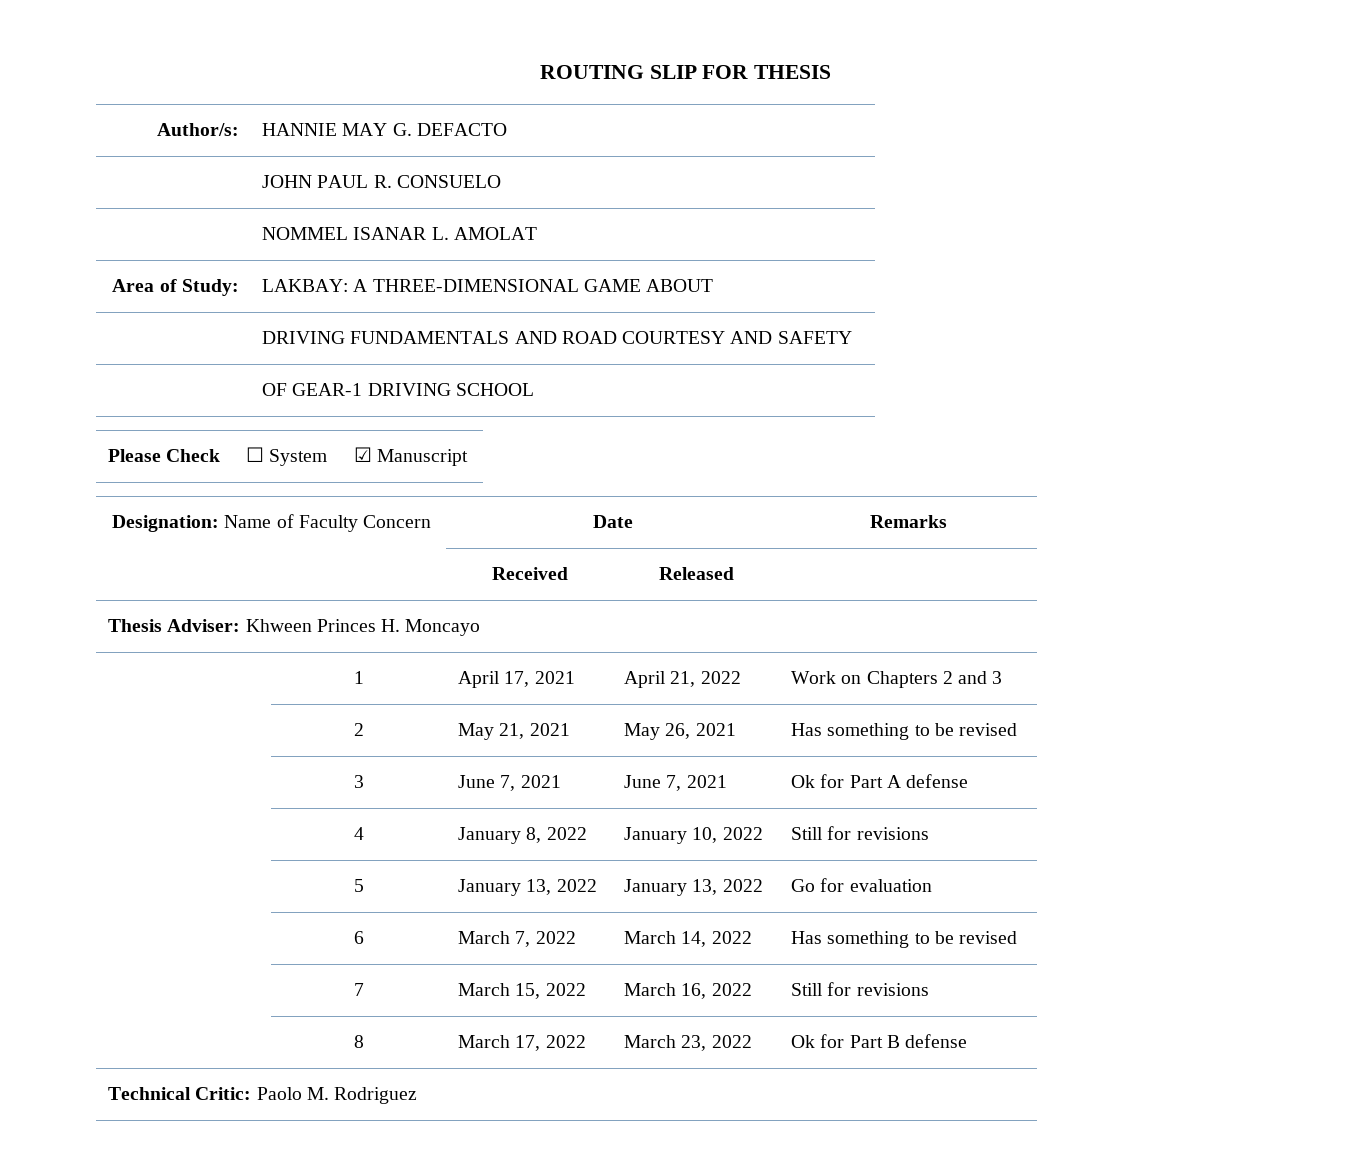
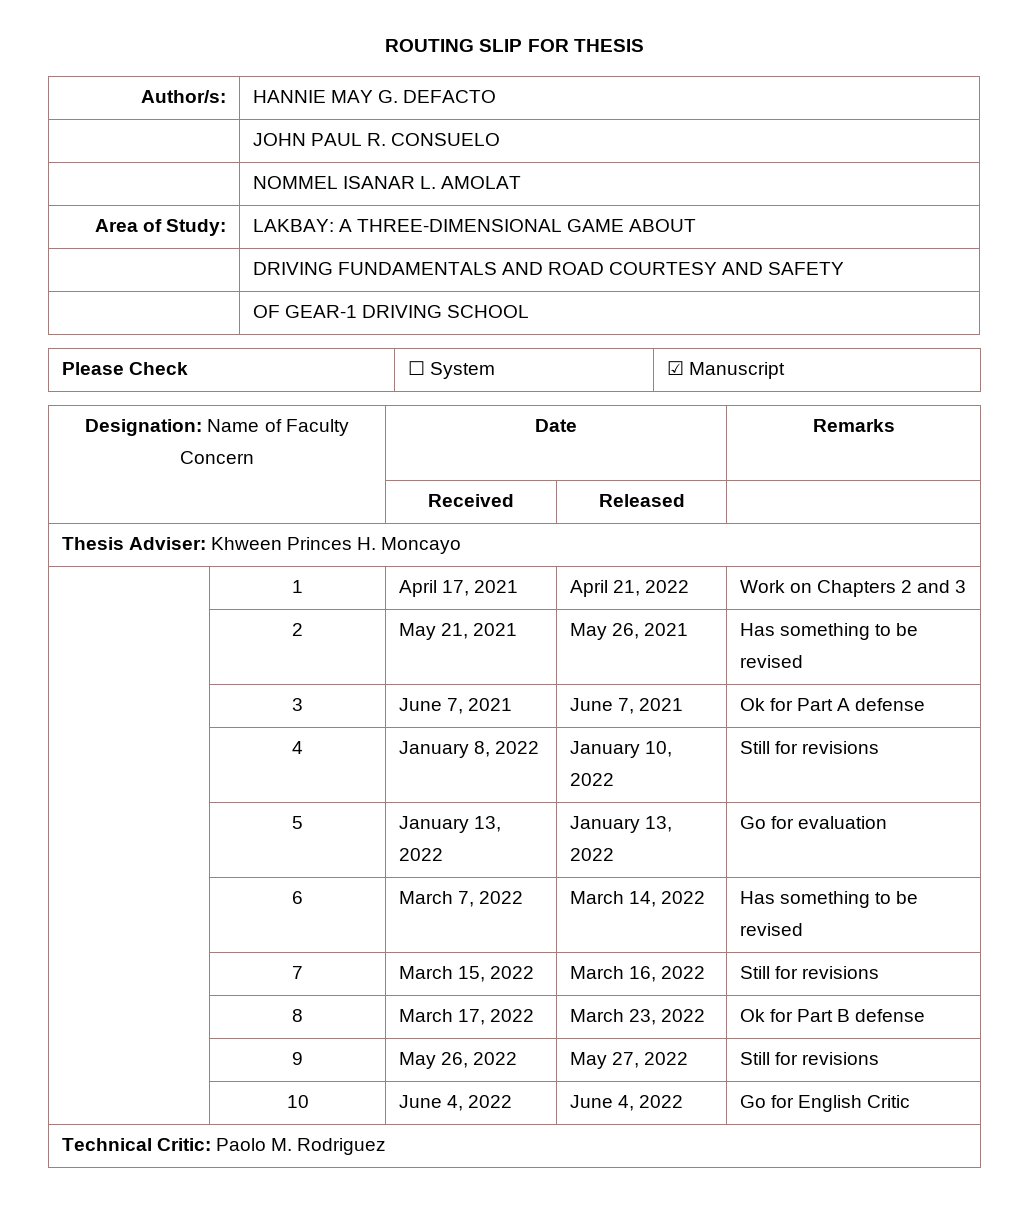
+ | 9 | May 26, 2022 | May 27, 2022 | Still for revisions
+ | 10 | June 4, 2022 | June 4, 2022 | Go for English Critic

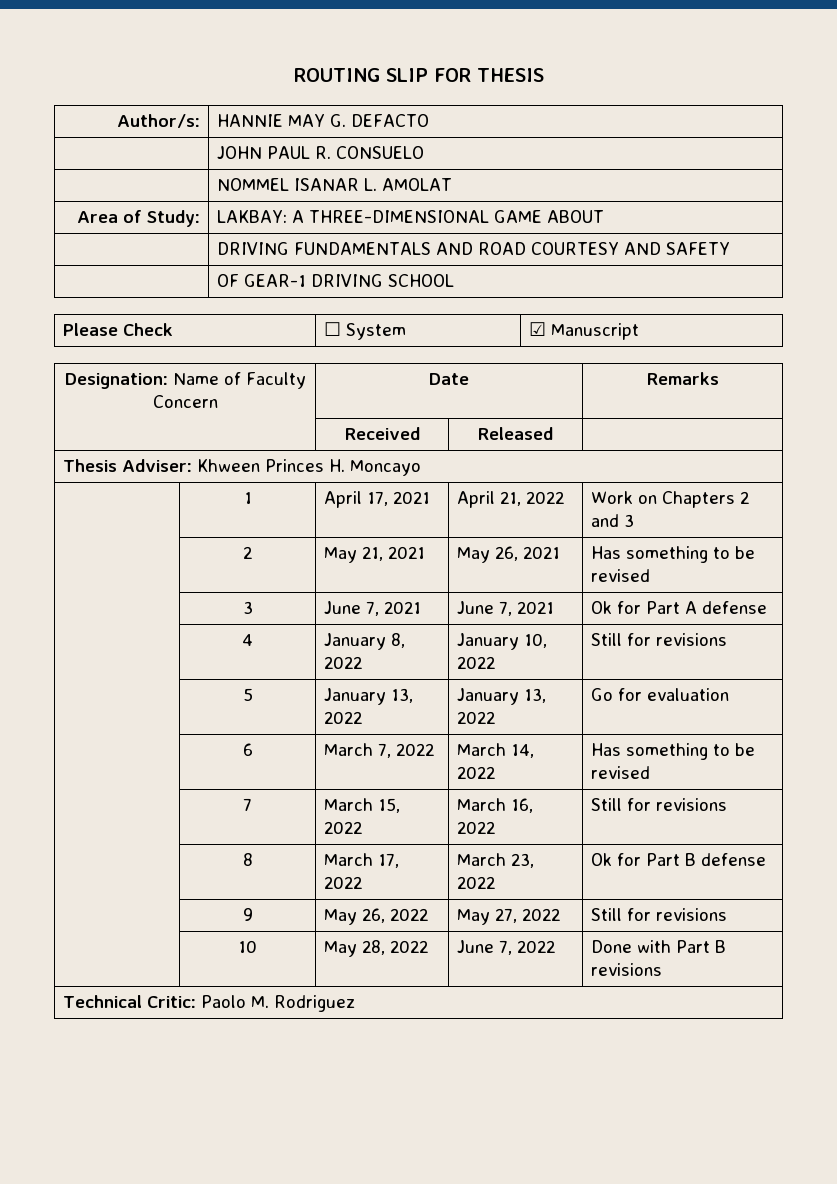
- | 10 | June 4, 2022 | June 4, 2022 | Go for English Critic
+ | 10 | May 28, 2022 | June 7, 2022 | Done with Part B revisions

